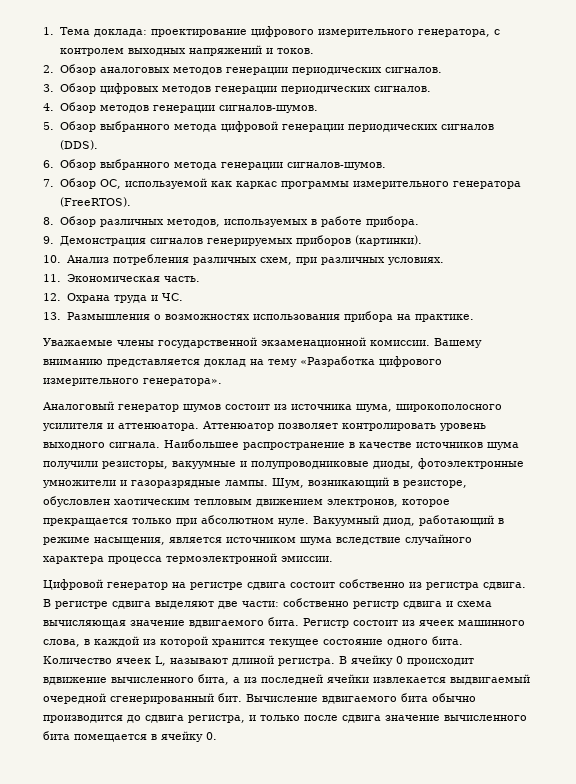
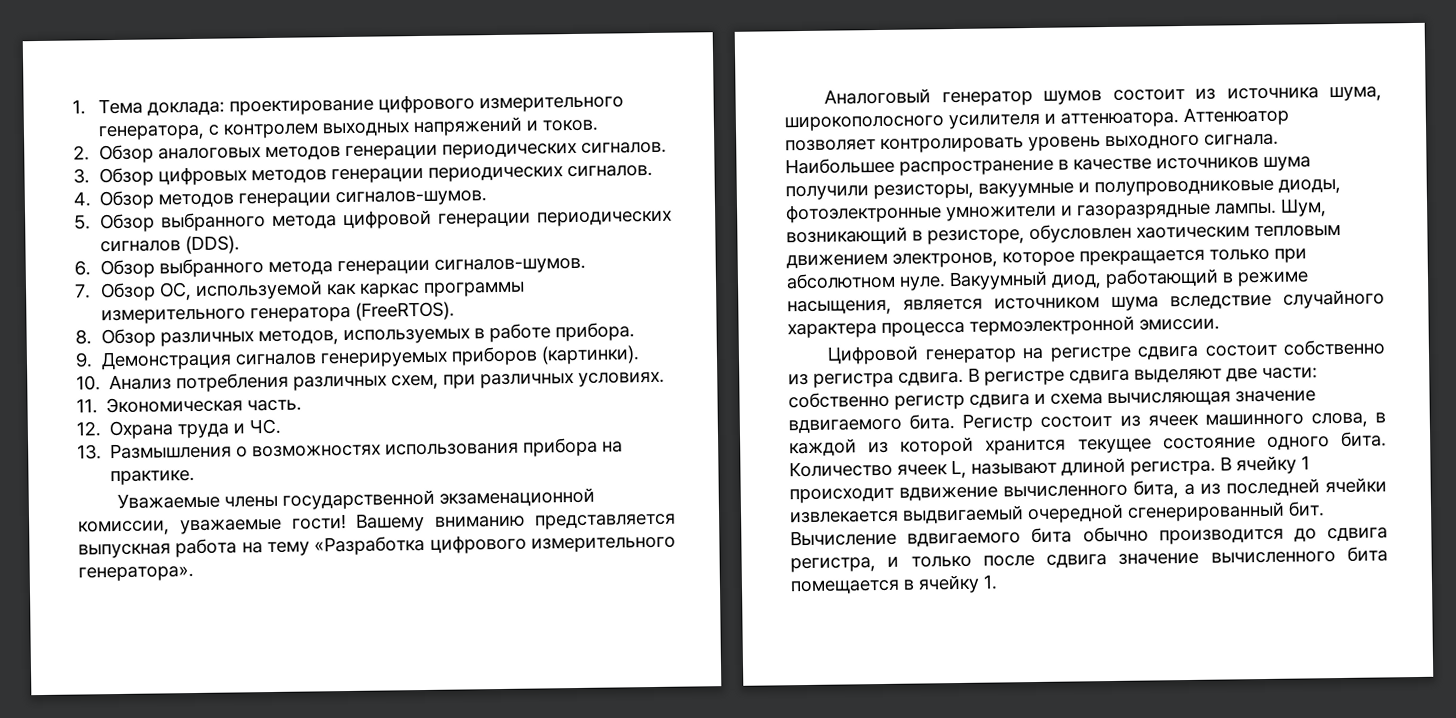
- Уважаемые члены государственной экзаменационной комиссии.
+ Уважаемые члены государственной экзаменационной комиссии, уважаемые гости!
- Вашему вниманию представляется доклад на тему «Разработка цифрового измерительного генератора».
+ Вашему вниманию представляется выпускная работа на тему «Разработка цифрового измерительного генератора».
- В ячейку 0 происходит вдвижение вычисленного бита, а из последней ячейки извлекается выдвигаемый очередной сгенерированный бит.
+ В ячейку 1 происходит вдвижение вычисленного бита, а из последней ячейки извлекается выдвигаемый очередной сгенерированный бит.
- Вычисление вдвигаемого бита обычно производится до сдвига регистра, и только после сдвига значение вычисленного бита помещается в ячейку 0.
+ Вычисление вдвигаемого бита обычно производится до сдвига регистра, и только после сдвига значение вычисленного бита помещается в ячейку 1.

